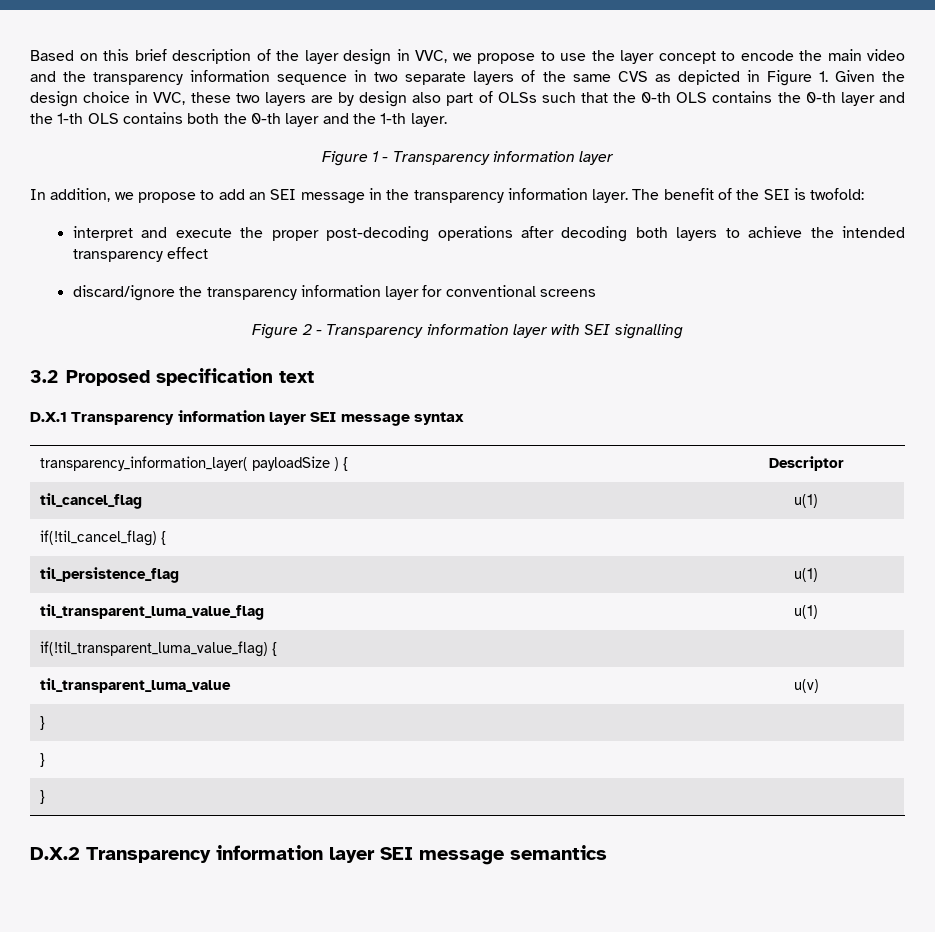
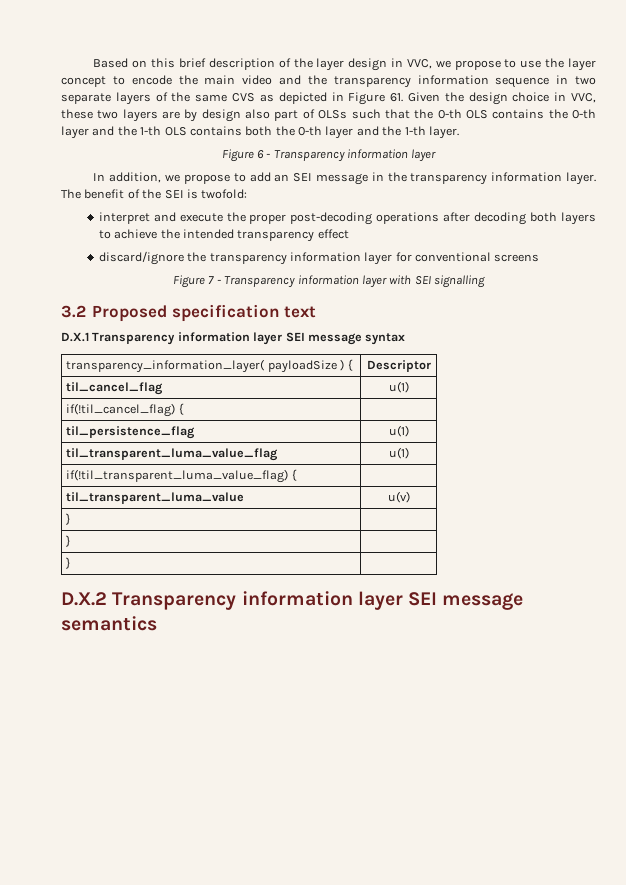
- Based on this brief description of the layer design in VVC, we propose to use the layer concept to encode the main video and the transparency information sequence in two separate layers of the same CVS as depicted in Figure 1. Given the design choice in VVC, these two layers are by design also part of OLSs such that the 0-th OLS contains the 0-th layer and the 1-th OLS contains both the 0-th layer and the 1-th layer.
+ Based on this brief description of the layer design in VVC, we propose to use the layer concept to encode the main video and the transparency information sequence in two separate layers of the same CVS as depicted in Figure 61. Given the design choice in VVC, these two layers are by design also part of OLSs such that the 0-th OLS contains the 0-th layer and the 1-th OLS contains both the 0-th layer and the 1-th layer.
- Figure 1 - Transparency information layer
+ Figure 6 - Transparency information layer
- Figure 2 - Transparency information layer with SEI signalling
+ Figure 7 - Transparency information layer with SEI signalling

